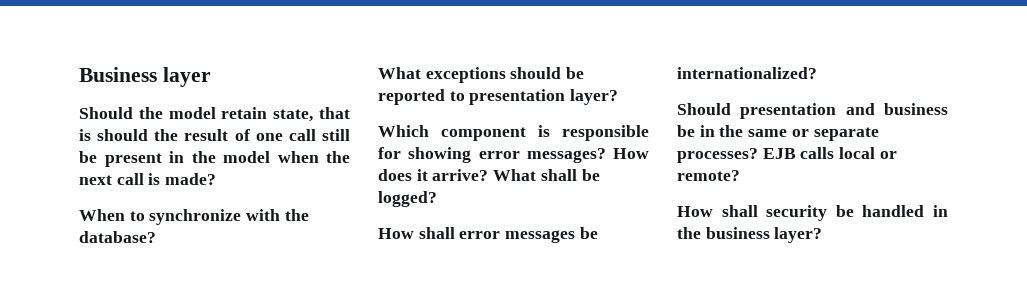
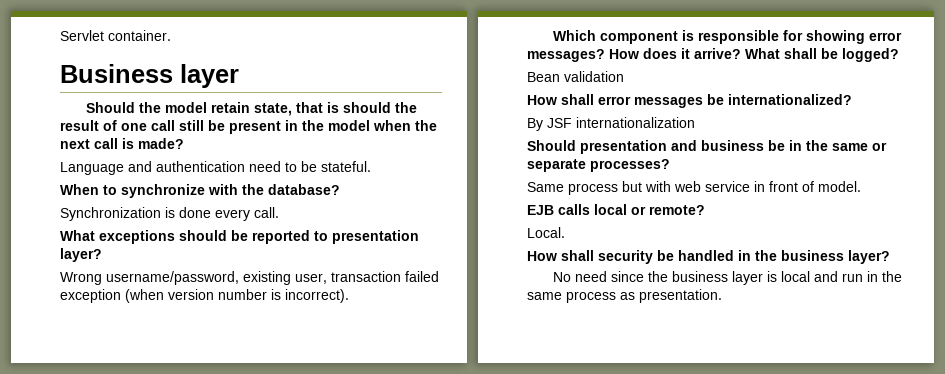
+ Servlet container.
+ Language and authentication need to be stateful.
+ Synchronization is done every call.
+ Wrong username/password, existing user, transaction failed exception (when version number is incorrect).
+ Bean validation
+ By JSF internationalization
- Should presentation and business be in the same or separate processes? EJB calls local or remote?
+ Should presentation and business be in the same or separate processes?
+ Same process but with web service in front of model.
+ EJB calls local or remote?
+ Local.
+ No need since the business layer is local and run in the same process as presentation.

